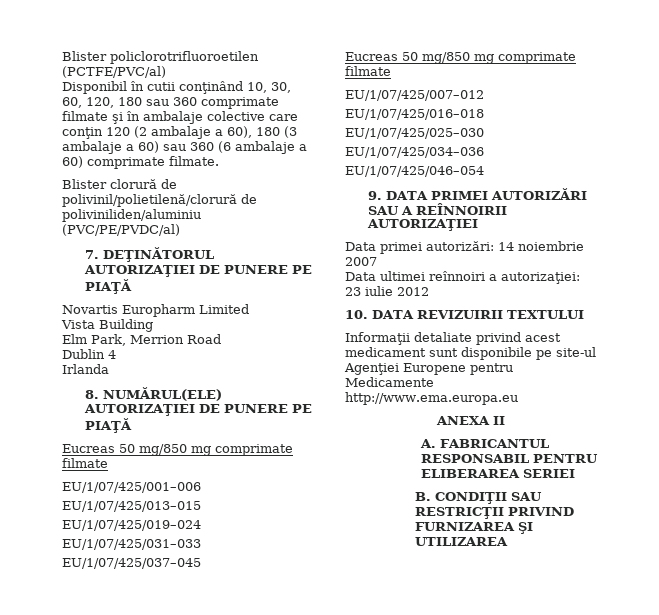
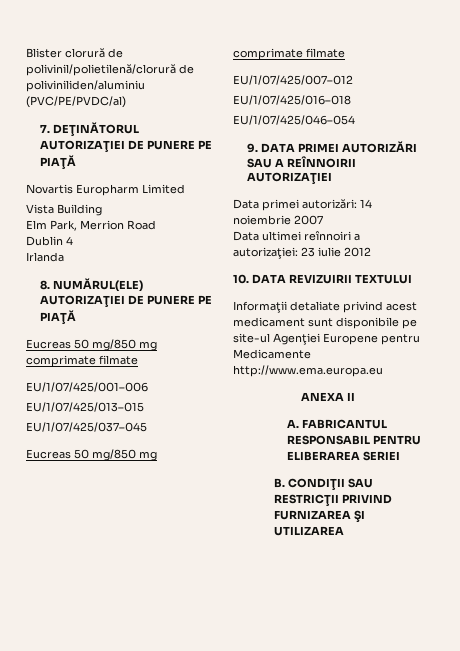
- Blister policlorotrifluoroetilen (PCTFE/PVC/al)
- Disponibil în cutii conţinând 10, 30, 60, 120, 180 sau 360 comprimate filmate şi în ambalaje colective care conţin 120 (2 ambalaje a 60), 180 (3 ambalaje a 60) sau 360 (6 ambalaje a 60) comprimate filmate.
- EU/1/07/425/019–024
- EU/1/07/425/031–033
- EU/1/07/425/025–030
- EU/1/07/425/034–036

